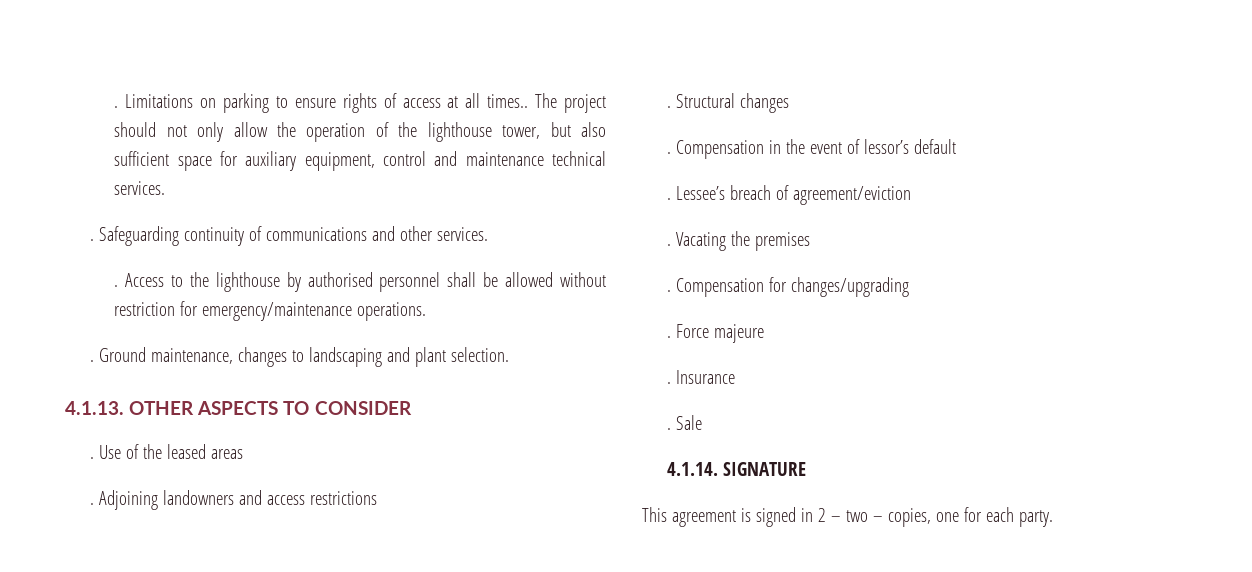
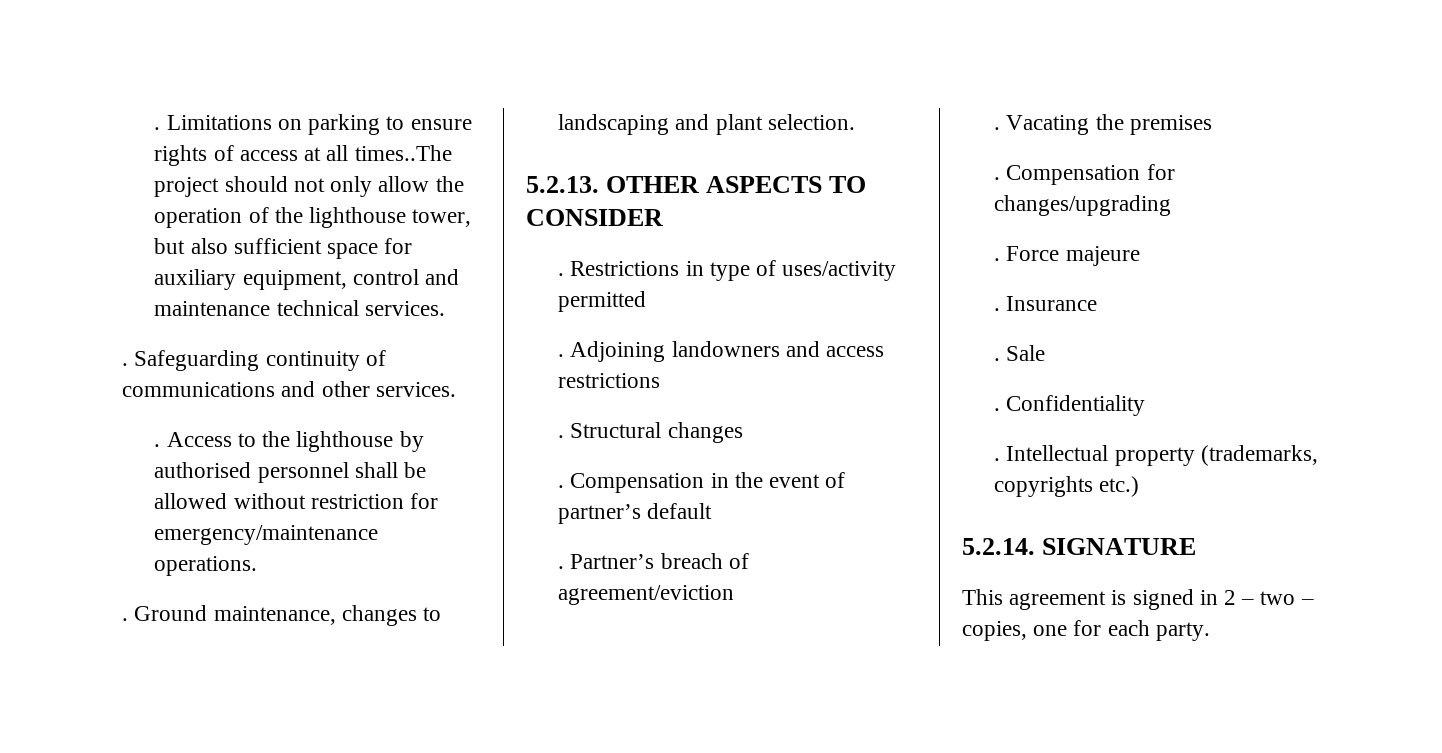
- Limitations on parking to ensure rights of access at all times.. The project should not only allow the operation of the lighthouse tower, but also sufficient space for auxiliary equipment, control and maintenance technical services.
+ Limitations on parking to ensure rights of access at all times..The project should not only allow the operation of the lighthouse tower, but also sufficient space for auxiliary equipment, control and maintenance technical services.
- 4.1.13. OTHER ASPECTS TO CONSIDER
+ 5.2.13. OTHER ASPECTS TO CONSIDER
- Use of the leased areas
+ Restrictions in type of uses/activity permitted
- Compensation in the event of lessor’s default
+ Compensation in the event of partner’s default
- Lessee’s breach of agreement/eviction
+ Partner’s breach of agreement/eviction
- 4.1.14. SIGNATURE
+ . Confidentiality
+ . Intellectual property (trademarks, copyrights etc.)
+ 5.2.14. SIGNATURE

